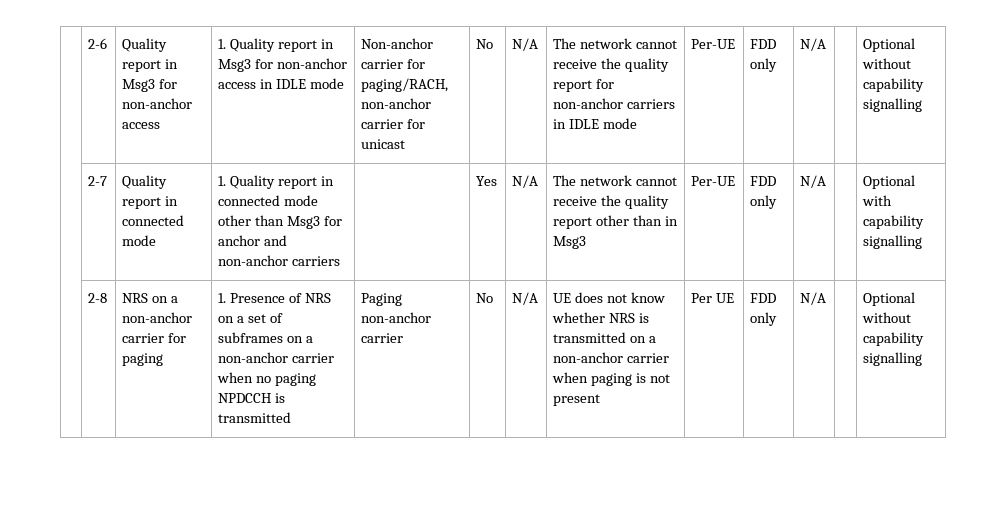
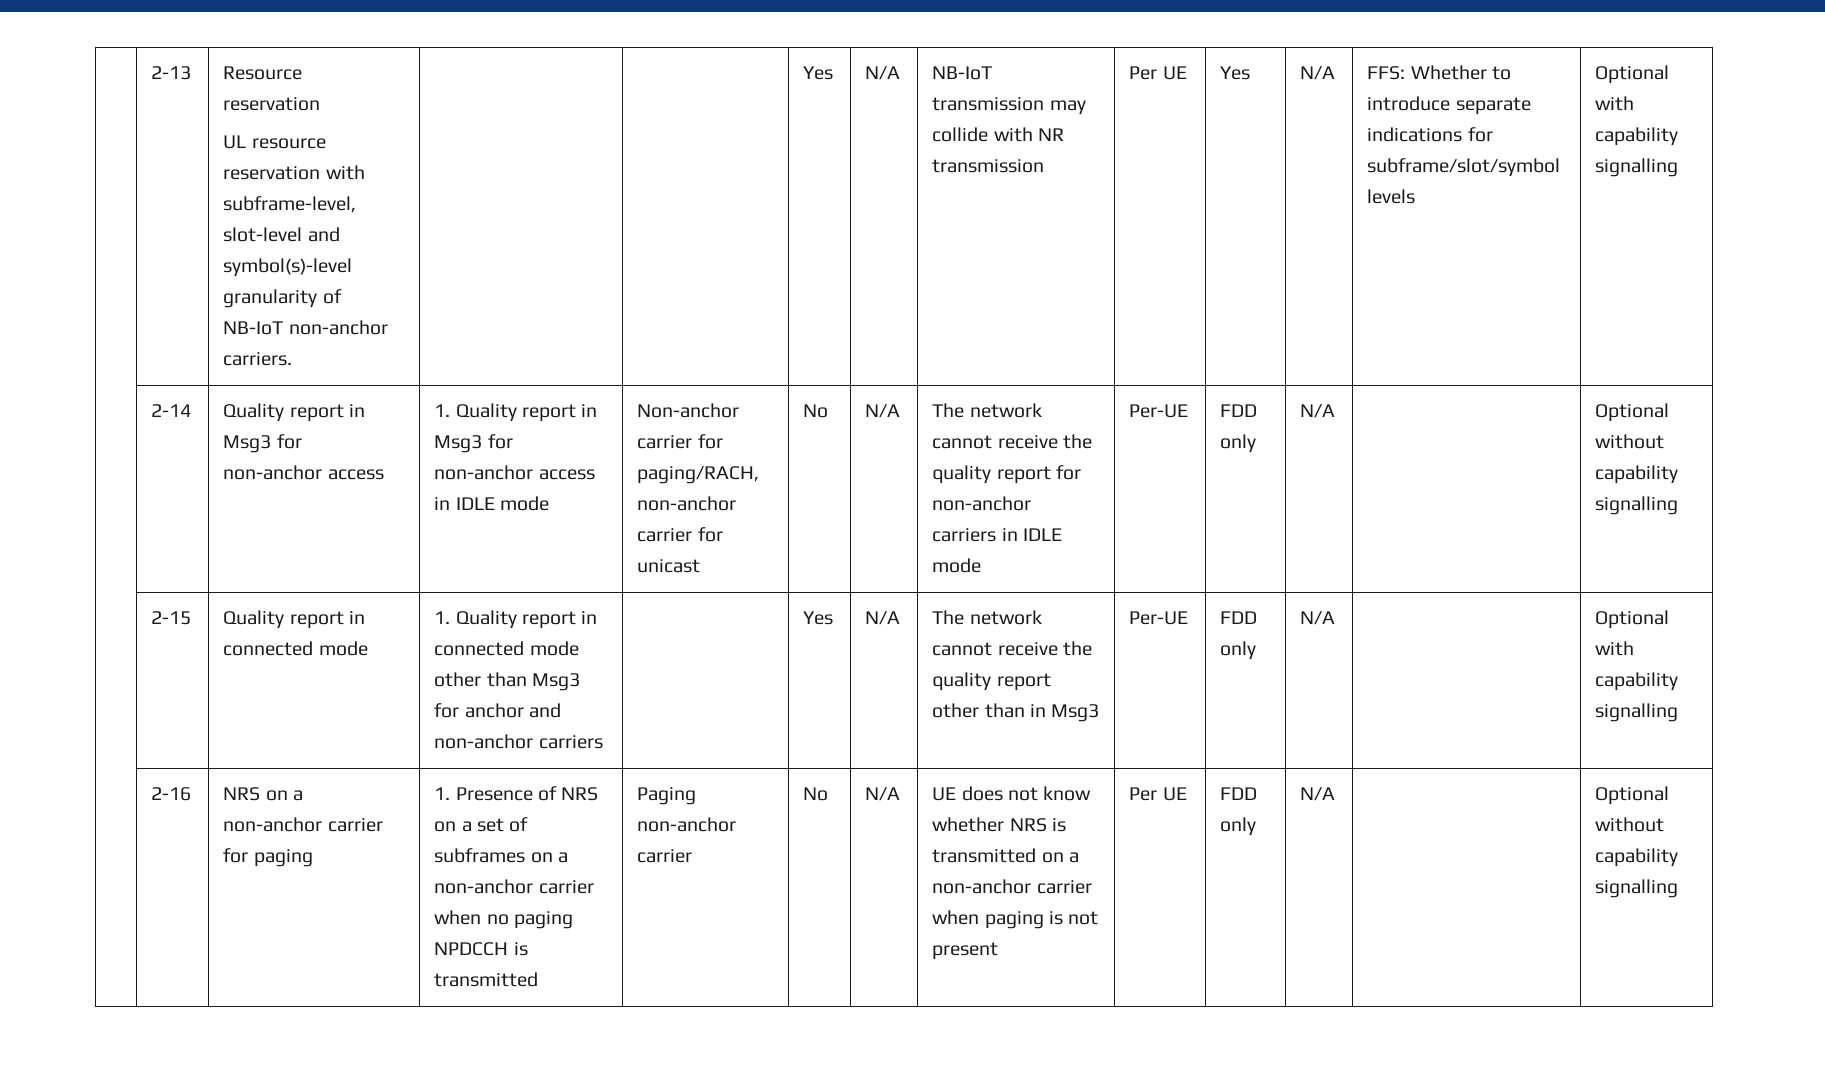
- 2-6
+ 2-13 | Resource reservation
+ UL resource reservation with subframe-level, slot-level and symbol(s)-level granularity of NB-IoT non-anchor carriers. | | | Yes | N/A | NB-IoT transmission may collide with NR transmission | Per UE | Yes | N/A | FFS: Whether to introduce separate indications for subframe/slot/symbol levels | Optional with capability signalling
+ | 2-14
- 2-7
+ 2-15
- 2-8
+ 2-16

